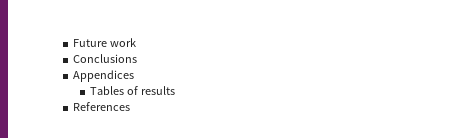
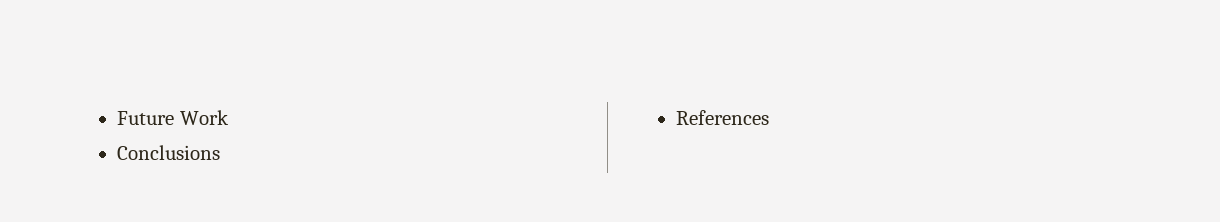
- Future work
+ Future Work
- Appendices
- Tables of results

